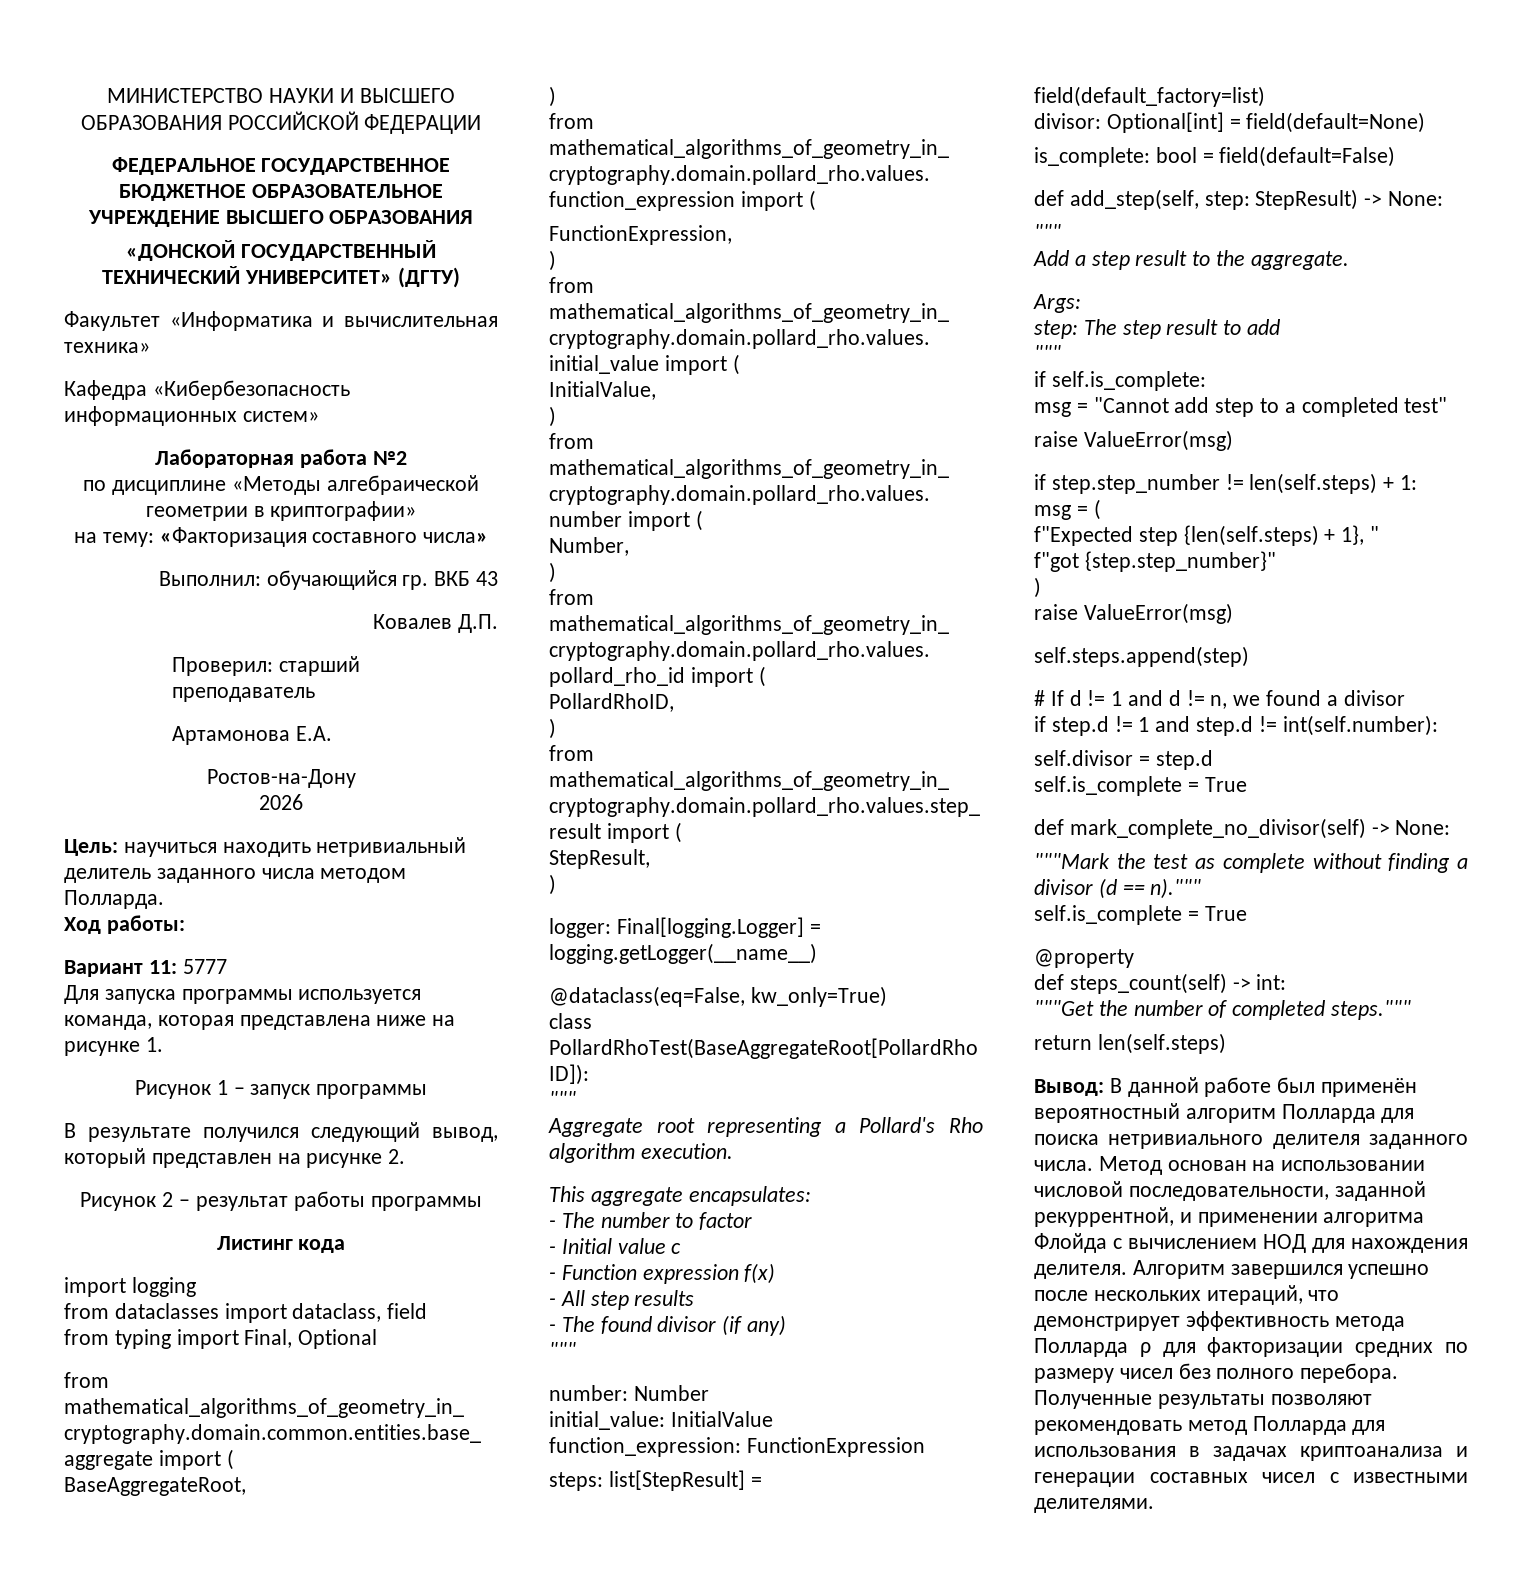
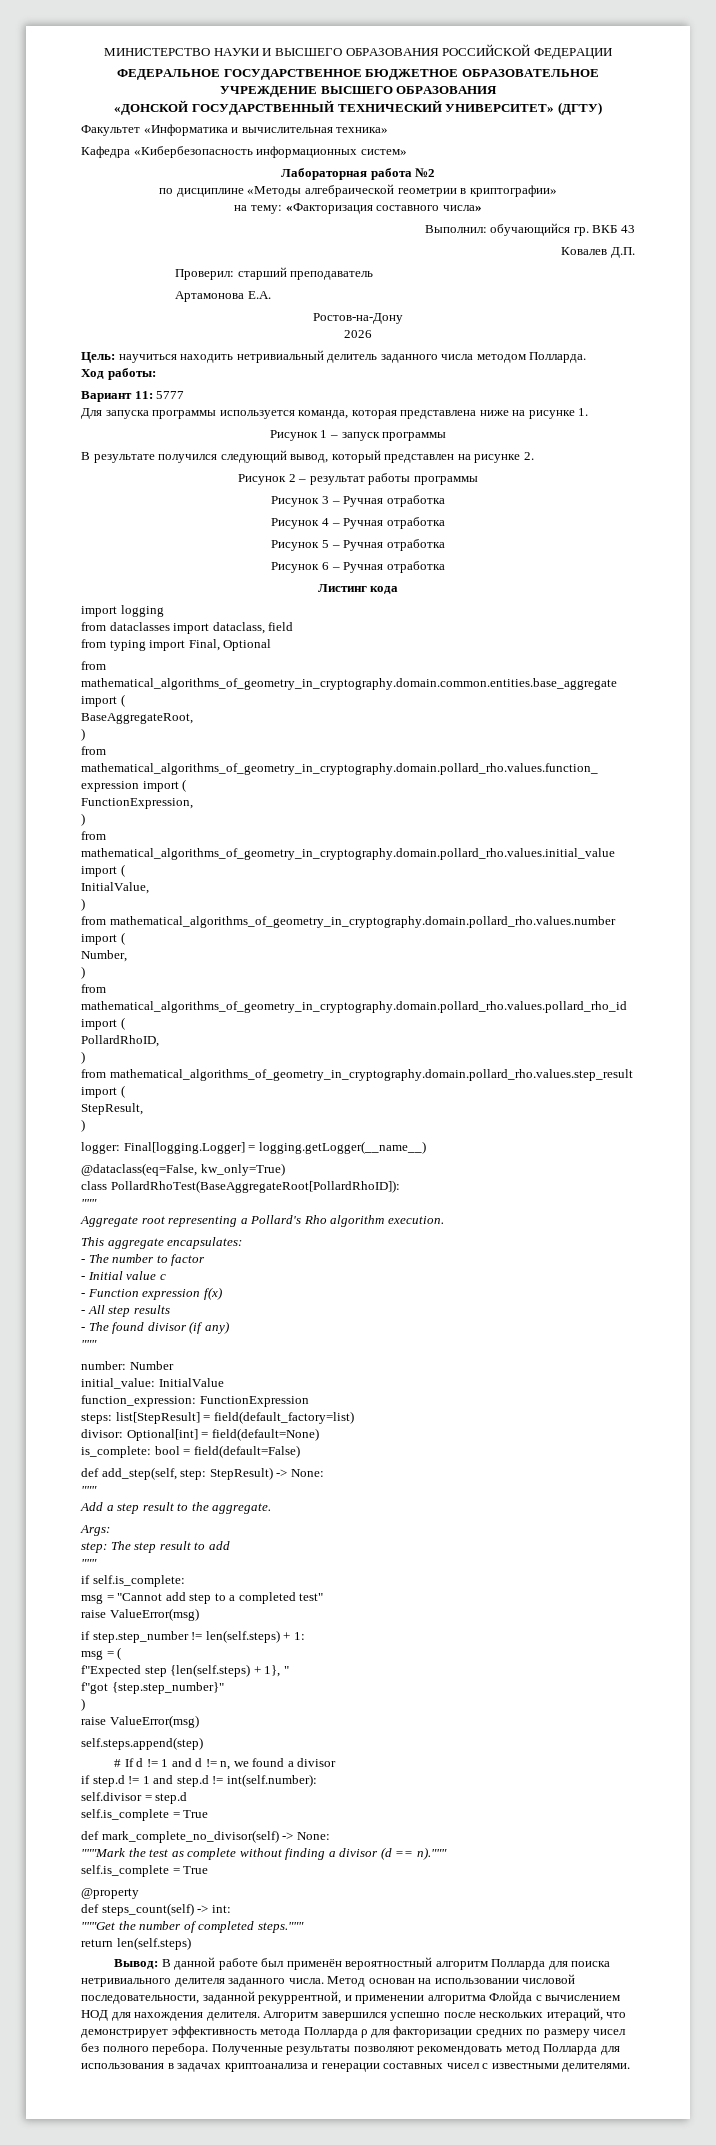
+ Рисунок 3 – Ручная отработка
+ Рисунок 4 – Ручная отработка
+ Рисунок 5 – Ручная отработка
+ Рисунок 6 – Ручная отработка

